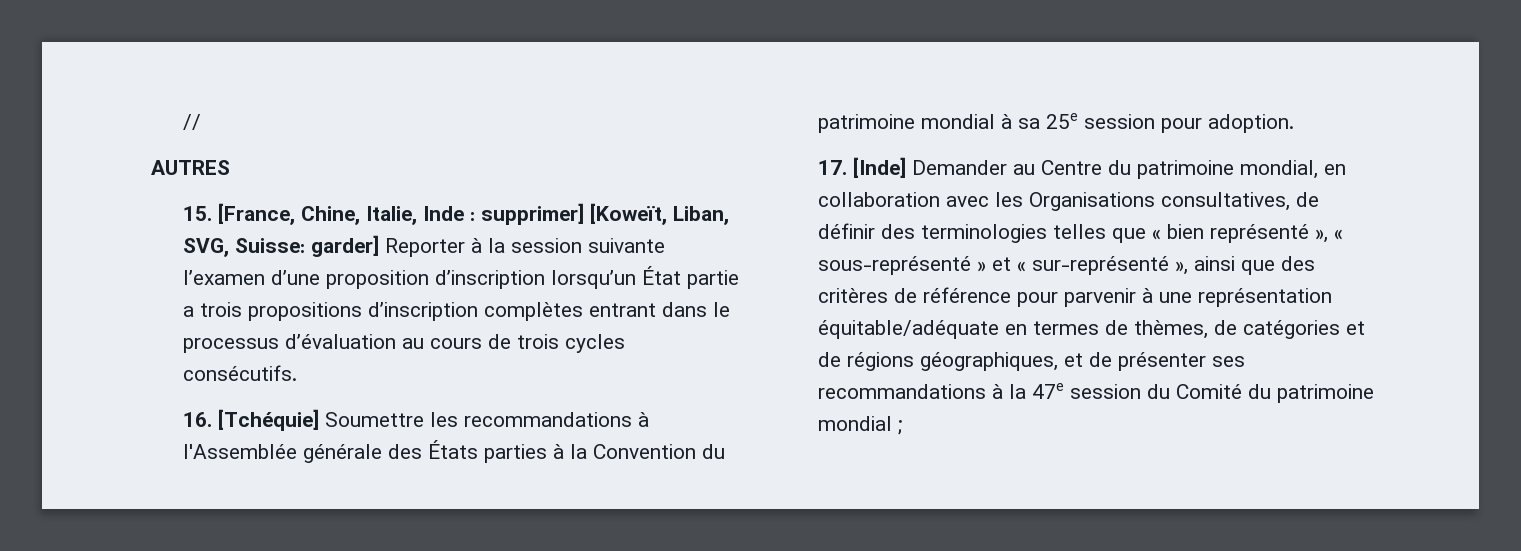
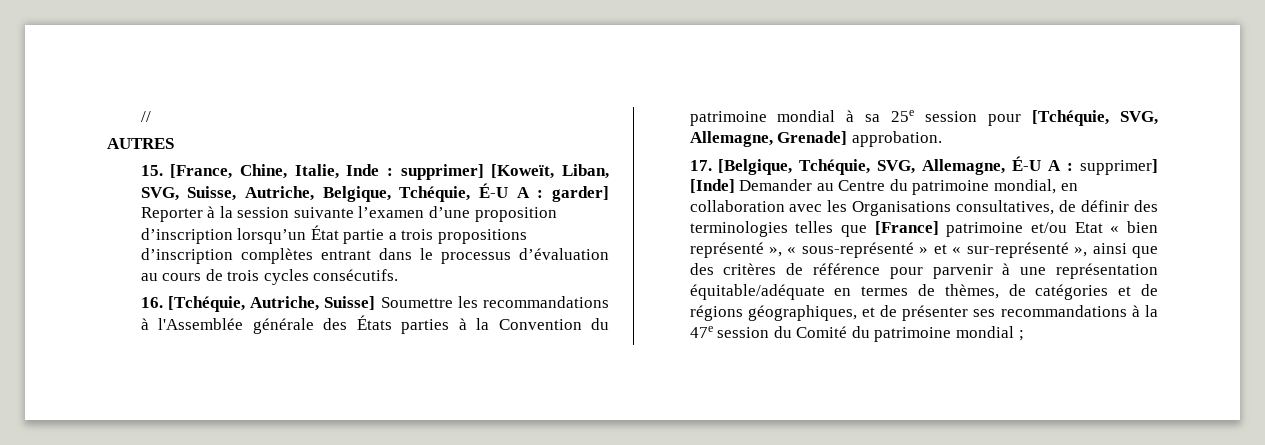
- 15. [France, Chine, Italie, Inde : supprimer] [Koweït, Liban, SVG, Suisse: garder] Reporter à la session suivante l’examen d’une proposition d’inscription lorsqu’un État partie a trois propositions d’inscription complètes entrant dans le processus d’évaluation au cours de trois cycles consécutifs.
+ 15. [France, Chine, Italie, Inde : supprimer] [Koweït, Liban, SVG, Suisse, Autriche, Belgique, Tchéquie, É-U A : garder] Reporter à la session suivante l’examen d’une proposition d’inscription lorsqu’un État partie a trois propositions d’inscription complètes entrant dans le processus d’évaluation au cours de trois cycles consécutifs.
- 16. [Tchéquie] Soumettre les recommandations à l'Assemblée générale des États parties à la Convention du patrimoine mondial à sa 25e session pour adoption.
- 17. [Inde] Demander au Centre du patrimoine mondial, en collaboration avec les Organisations consultatives, de définir des terminologies telles que « bien représenté », « sous-représenté » et « sur-représenté », ainsi que des critères de référence pour parvenir à une représentation équitable/adéquate en termes de thèmes, de catégories et de régions géographiques, et de présenter ses recommandations à la 47e session du Comité du patrimoine mondial ;
+ 16. [Tchéquie, Autriche, Suisse] Soumettre les recommandations à l'Assemblée générale des États parties à la Convention du patrimoine mondial à sa 25e session pour [Tchéquie, SVG, Allemagne, Grenade] approbation.
+ 17. [Belgique, Tchéquie, SVG, Allemagne, É-U A : supprimer] [Inde] Demander au Centre du patrimoine mondial, en collaboration avec les Organisations consultatives, de définir des terminologies telles que [France] patrimoine et/ou Etat « bien représenté », « sous-représenté » et « sur-représenté », ainsi que des critères de référence pour parvenir à une représentation équitable/adéquate en termes de thèmes, de catégories et de régions géographiques, et de présenter ses recommandations à la 47e session du Comité du patrimoine mondial ;

